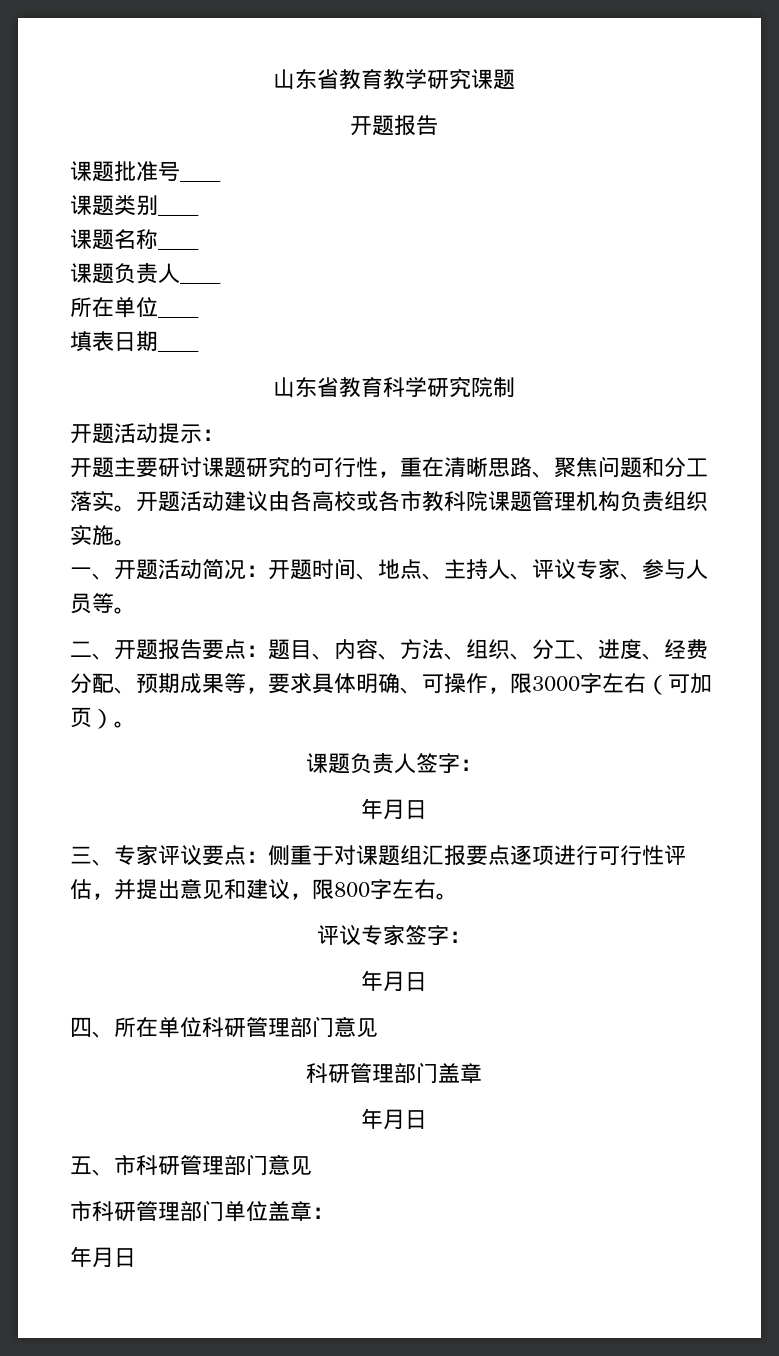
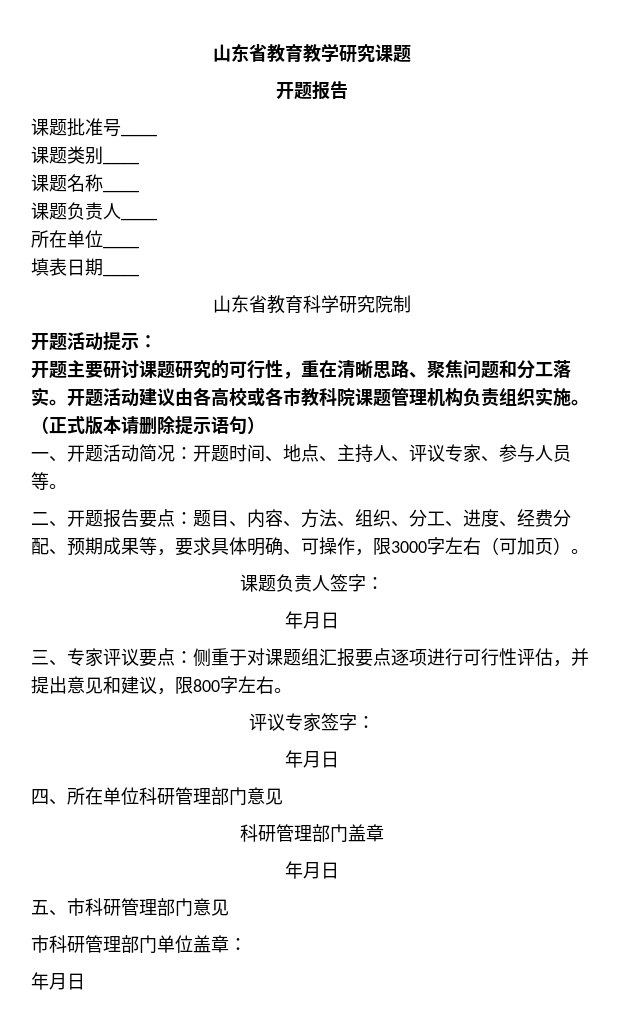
+ （正式版本请删除提示语句）

